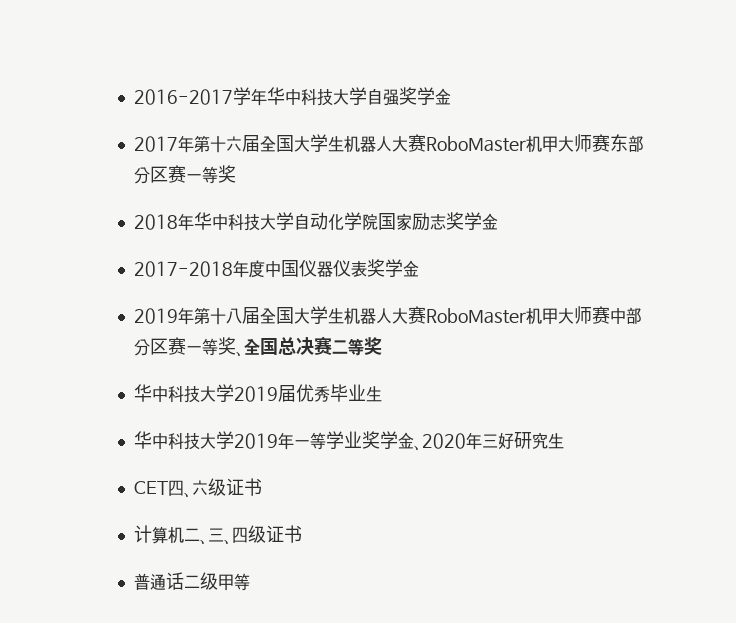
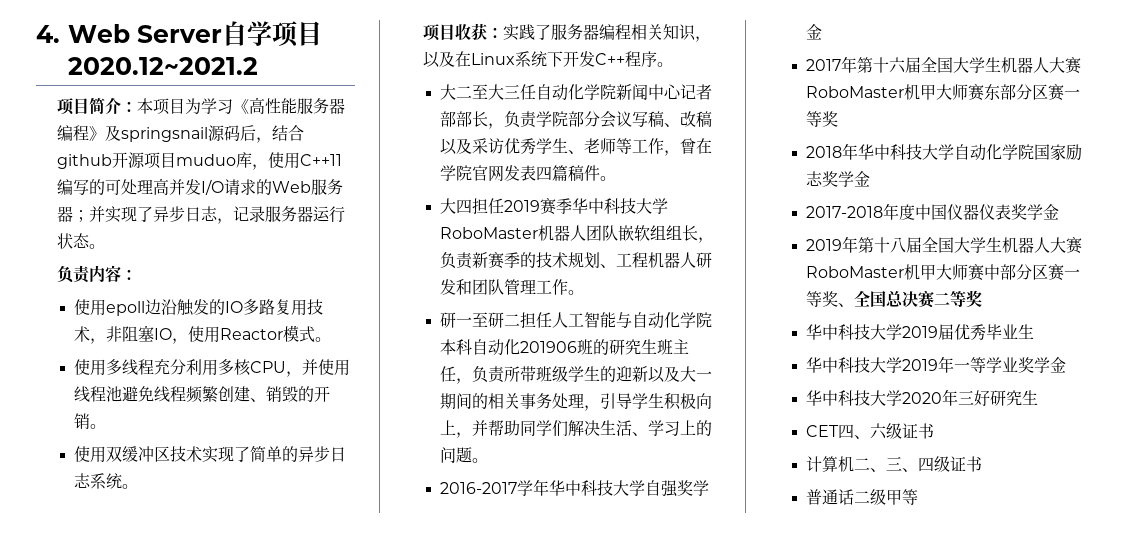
+ 4. Web Server自学项目2020.12~2021.2
+ 项目简介：本项目为学习《高性能服务器编程》及springsnail源码后，结合github开源项目muduo库，使用C++11编写的可处理高并发I/O请求的Web服务器；并实现了异步日志，记录服务器运行状态。
+ 负责内容：
+ 使用epoll边沿触发的IO多路复用技术，非阻塞IO，使用Reactor模式。
+ 使用多线程充分利用多核CPU，并使用线程池避免线程频繁创建、销毁的开销。
+ 使用双缓冲区技术实现了简单的异步日志系统。
+ 项目收获：实践了服务器编程相关知识，以及在Linux系统下开发C++程序。
+ 大二至大三任自动化学院新闻中心记者部部长，负责学院部分会议写稿、改稿以及采访优秀学生、老师等工作，曾在学院官网发表四篇稿件。
+ 大四担任2019赛季华中科技大学RoboMaster机器人团队嵌软组组长，负责新赛季的技术规划、工程机器人研发和团队管理工作。
+ 研一至研二担任人工智能与自动化学院本科自动化201906班的研究生班主任，负责所带班级学生的迎新以及大一期间的相关事务处理，引导学生积极向上，并帮助同学们解决生活、学习上的问题。
- 华中科技大学2019年一等学业奖学金、2020年三好研究生
+ 华中科技大学2019年一等学业奖学金
+ 华中科技大学2020年三好研究生

